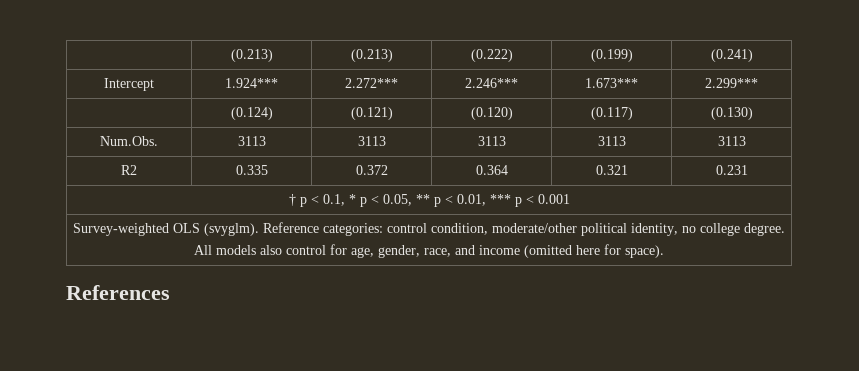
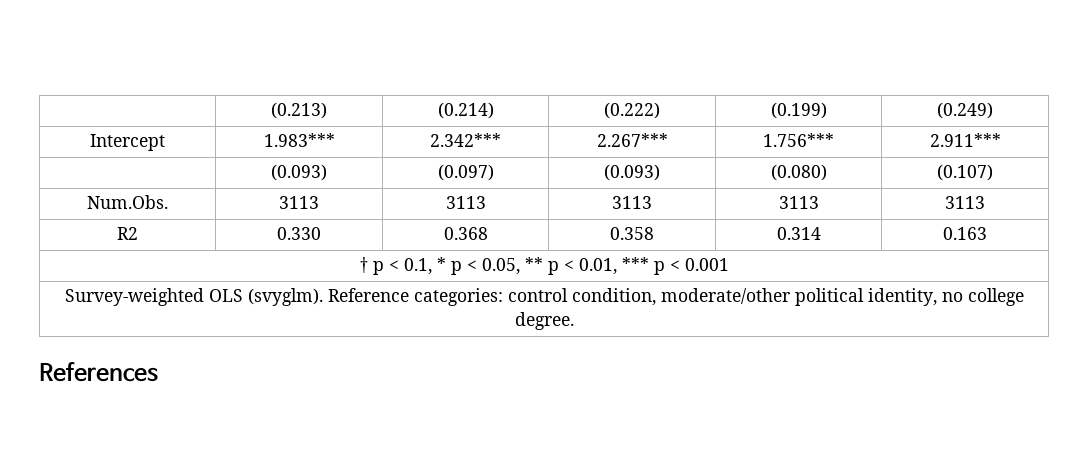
- | (0.213) | (0.213) | (0.222) | (0.199) | (0.241)
+ | (0.213) | (0.214) | (0.222) | (0.199) | (0.249)
- Intercept | 1.924*** | 2.272*** | 2.246*** | 1.673*** | 2.299***
- | (0.124) | (0.121) | (0.120) | (0.117) | (0.130)
+ Intercept | 1.983*** | 2.342*** | 2.267*** | 1.756*** | 2.911***
+ | (0.093) | (0.097) | (0.093) | (0.080) | (0.107)
- R2 | 0.335 | 0.372 | 0.364 | 0.321 | 0.231
+ R2 | 0.330 | 0.368 | 0.358 | 0.314 | 0.163
- Survey-weighted OLS (svyglm). Reference categories: control condition, moderate/other political identity, no college degree. All models also control for age, gender, race, and income (omitted here for space).
+ Survey-weighted OLS (svyglm). Reference categories: control condition, moderate/other political identity, no college degree.

